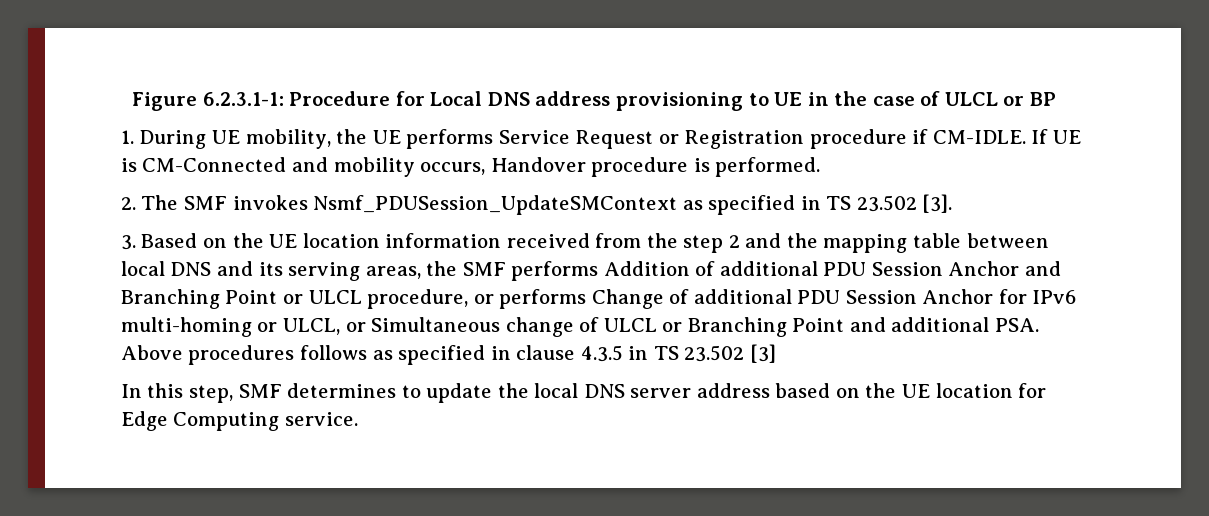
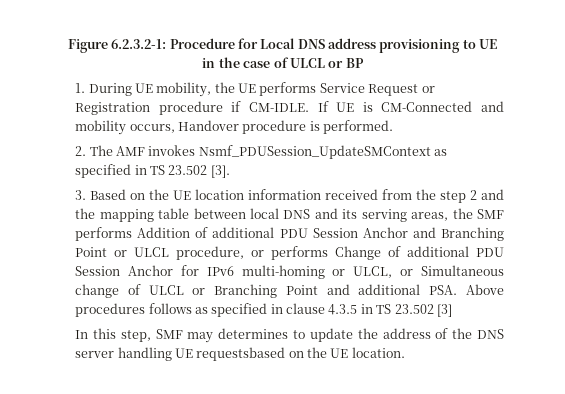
- Figure 6.2.3.1-1: Procedure for Local DNS address provisioning to UE in the case of ULCL or BP
+ Figure 6.2.3.2-1: Procedure for Local DNS address provisioning to UE in the case of ULCL or BP
- 2. The SMF invokes Nsmf_PDUSession_UpdateSMContext as specified in TS 23.502 [3].
+ 2. The AMF invokes Nsmf_PDUSession_UpdateSMContext as specified in TS 23.502 [3].
- In this step, SMF determines to update the local DNS server address based on the UE location for Edge Computing service.
+ In this step, SMF may determines to update the address of the DNS server handling UE requestsbased on the UE location.

